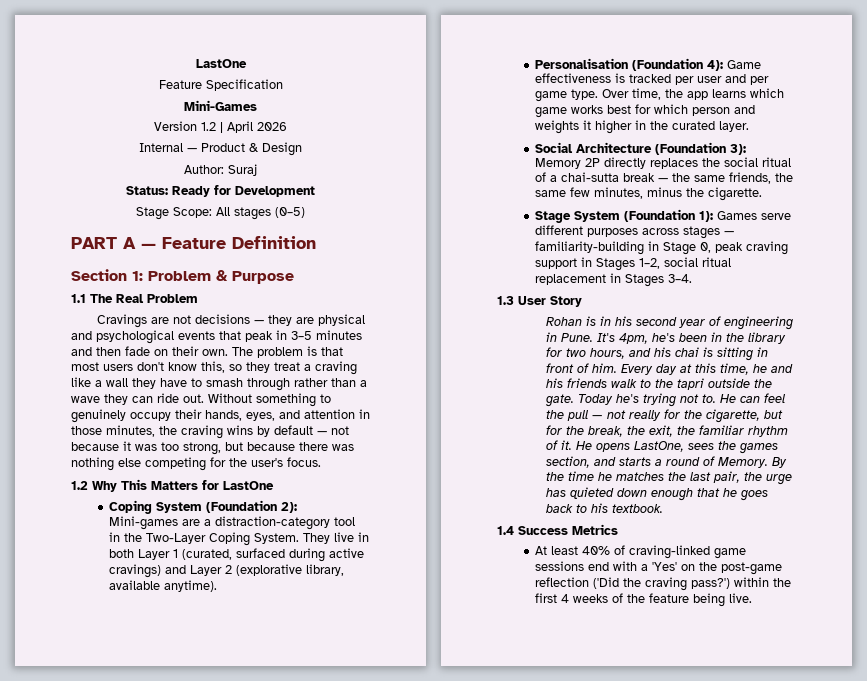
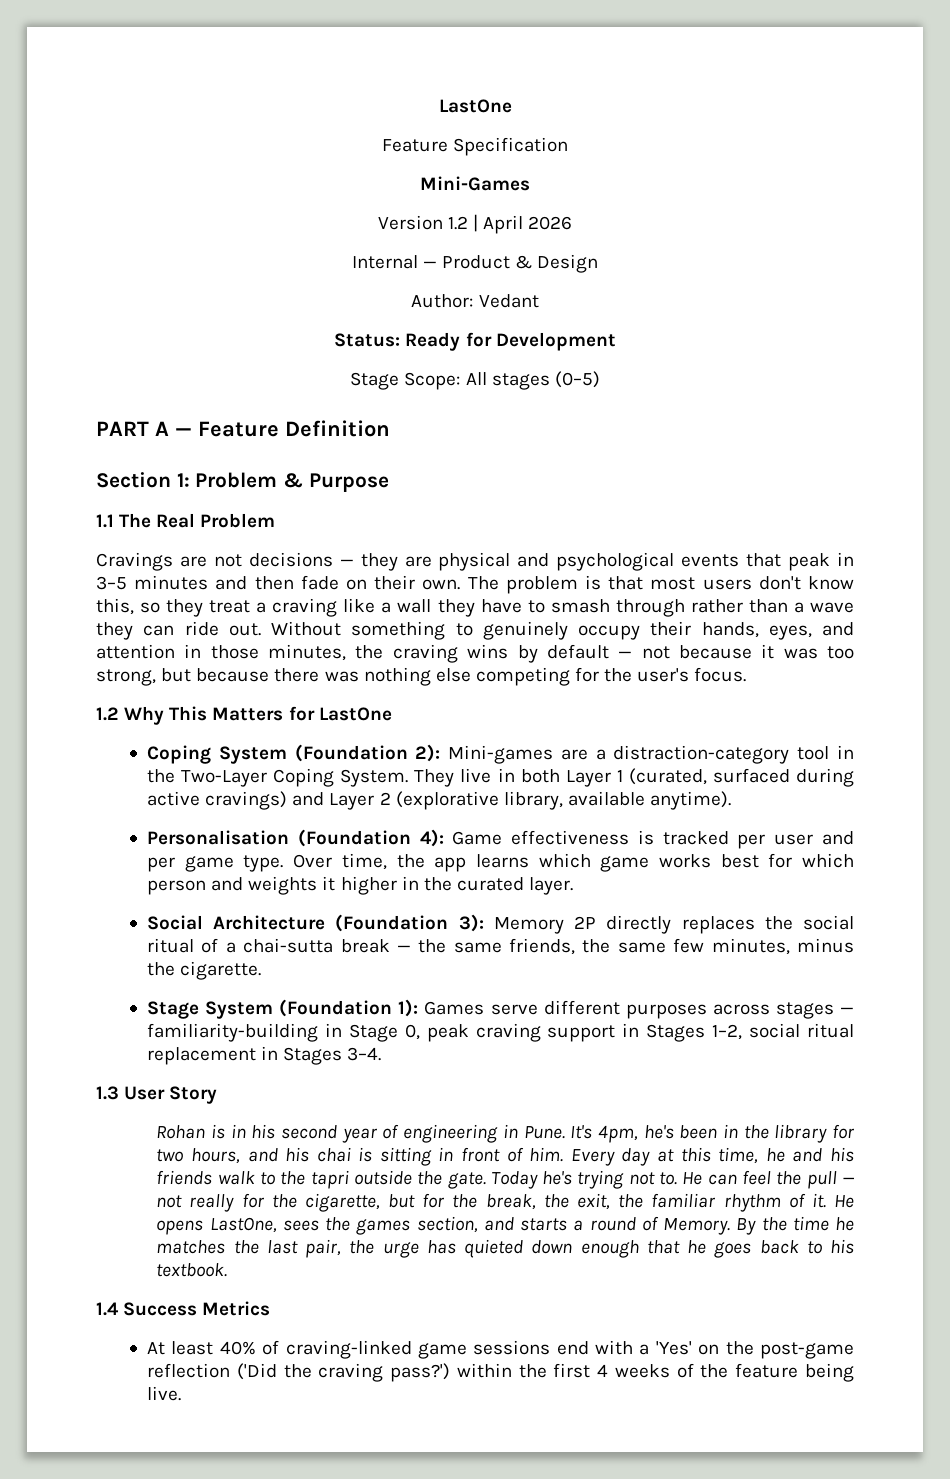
- Author: Suraj
+ Author: Vedant

